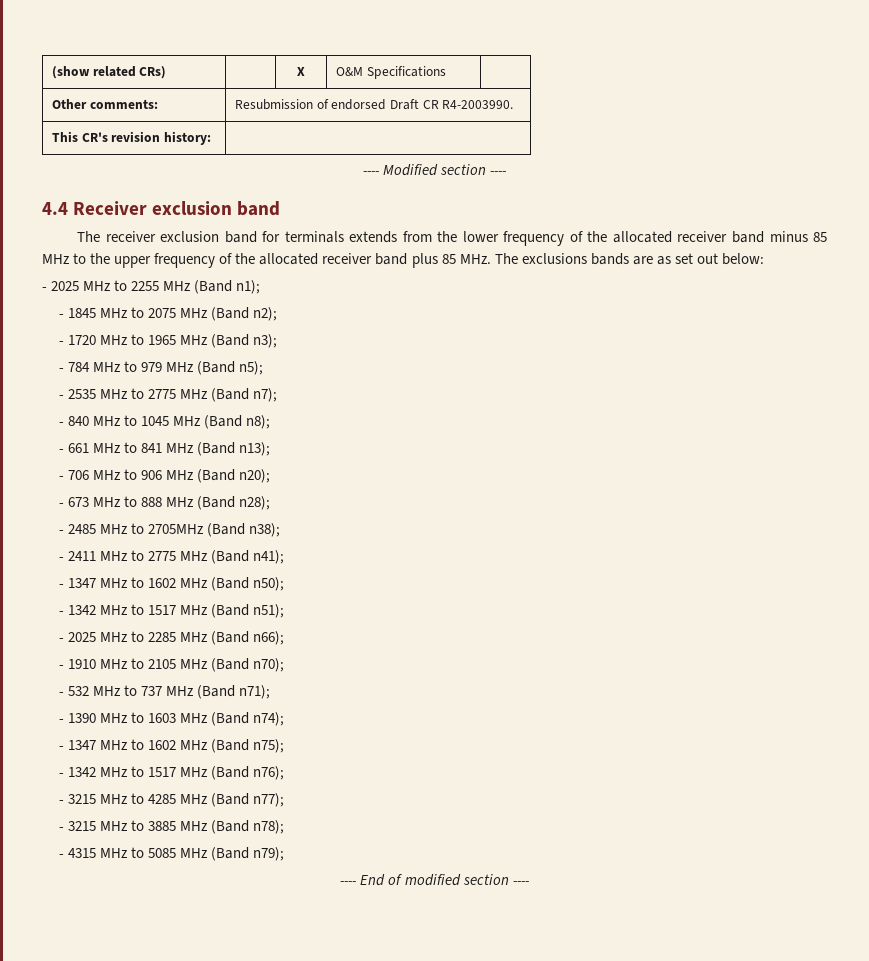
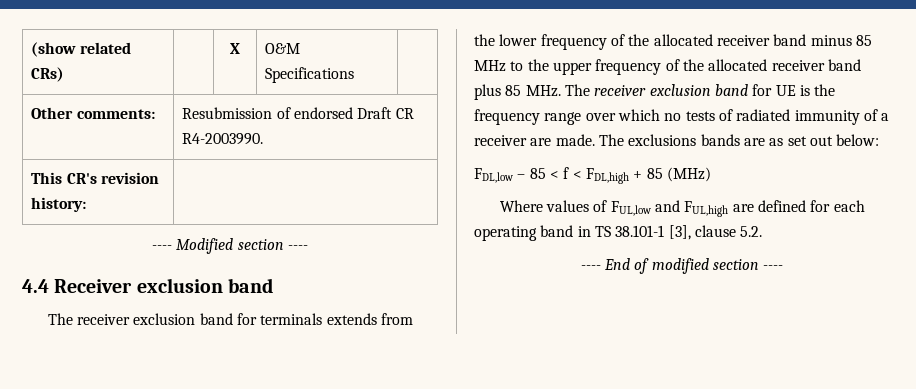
- The receiver exclusion band for terminals extends from the lower frequency of the allocated receiver band minus 85 MHz to the upper frequency of the allocated receiver band plus 85 MHz. The exclusions bands are as set out below:
+ The receiver exclusion band for terminals extends from the lower frequency of the allocated receiver band minus 85 MHz to the upper frequency of the allocated receiver band plus 85 MHz. The receiver exclusion band for UE is the frequency range over which no tests of radiated immunity of a receiver are made. The exclusions bands are as set out below:
- - 2025 MHz to 2255 MHz (Band n1);
- - 1845 MHz to 2075 MHz (Band n2);
- - 1720 MHz to 1965 MHz (Band n3);
- - 784 MHz to 979 MHz (Band n5);
- - 2535 MHz to 2775 MHz (Band n7);
- - 840 MHz to 1045 MHz (Band n8);
- - 661 MHz to 841 MHz (Band n13);
- - 706 MHz to 906 MHz (Band n20);
- - 673 MHz to 888 MHz (Band n28);
- - 2485 MHz to 2705MHz (Band n38);
- - 2411 MHz to 2775 MHz (Band n41);
- - 1347 MHz to 1602 MHz (Band n50);
- - 1342 MHz to 1517 MHz (Band n51);
- - 2025 MHz to 2285 MHz (Band n66);
- - 1910 MHz to 2105 MHz (Band n70);
- - 532 MHz to 737 MHz (Band n71);
- - 1390 MHz to 1603 MHz (Band n74);
- - 1347 MHz to 1602 MHz (Band n75);
- - 1342 MHz to 1517 MHz (Band n76);
- - 3215 MHz to 4285 MHz (Band n77);
- - 3215 MHz to 3885 MHz (Band n78);
- - 4315 MHz to 5085 MHz (Band n79);
+ FDL,low – 85 < f < FDL,high + 85 (MHz)
+ Where values of FUL,low and FUL,high are defined for each operating band in TS 38.101-1 [3], clause 5.2.

